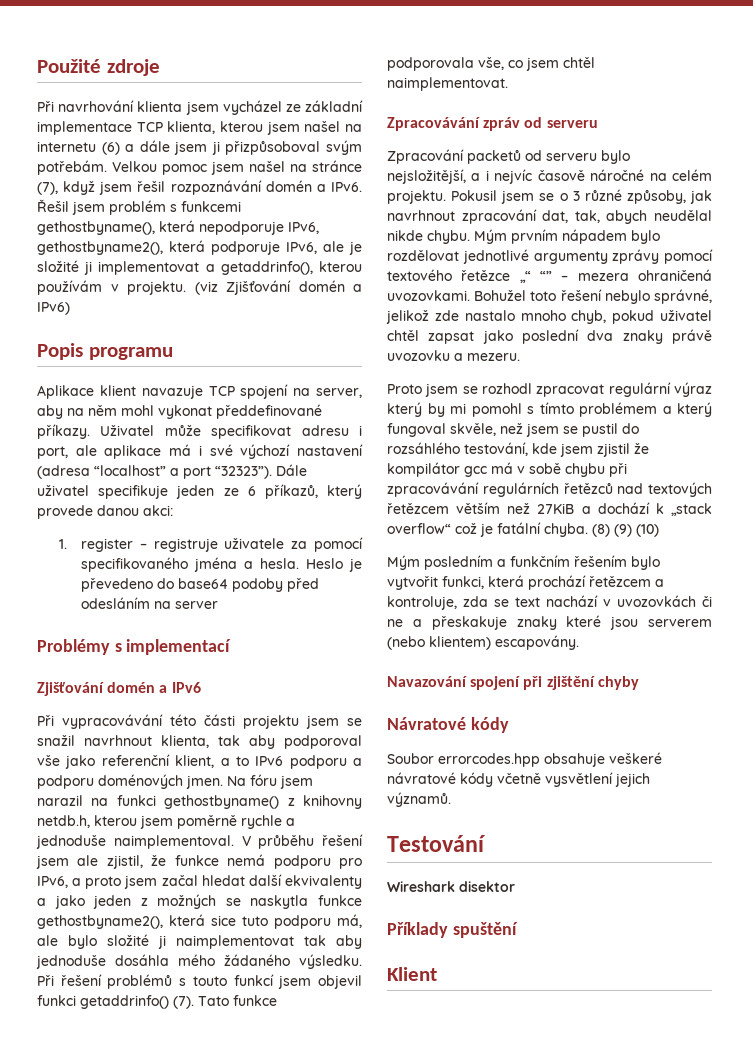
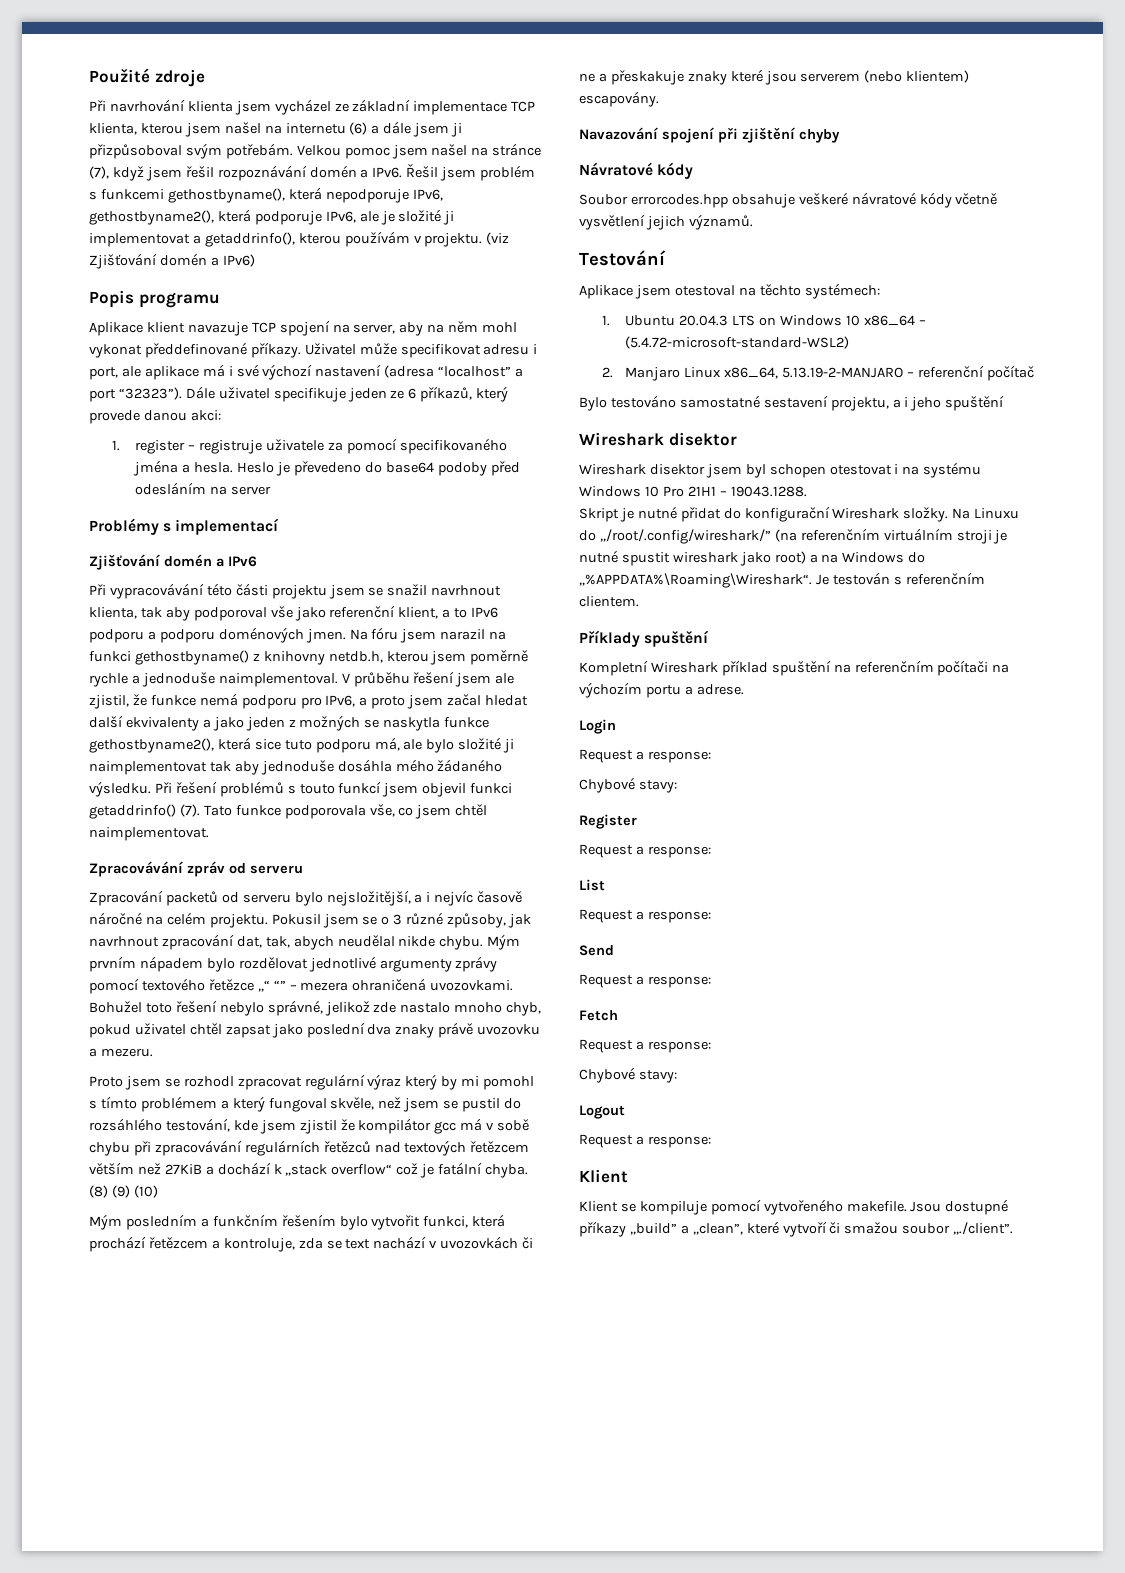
+ Aplikace jsem otestoval na těchto systémech:
+ 1. Ubuntu 20.04.3 LTS on Windows 10 x86_64 – (5.4.72-microsoft-standard-WSL2)
+ 2. Manjaro Linux x86_64, 5.13.19-2-MANJARO – referenční počítač
+ Bylo testováno samostatné sestavení projektu, a i jeho spuštění
  Wireshark disektor
+ Wireshark disektor jsem byl schopen otestovat i na systému Windows 10 Pro 21H1 – 19043.1288.
+ Skript je nutné přidat do konfigurační Wireshark složky. Na Linuxu do „/root/.config/wireshark/” (na referenčním virtuálním stroji je nutné spustit wireshark jako root) a na Windows do „%APPDATA%\Roaming\Wireshark“. Je testován s referenčním clientem.
  Příklady spuštění
+ Kompletní Wireshark příklad spuštění na referenčním počítači na výchozím portu a adrese.
+ Login
+ Request a response:
+ Chybové stavy:
+ Register
+ Request a response:
+ List
+ Request a response:
+ Send
+ Request a response:
+ Fetch
+ Request a response:
+ Chybové stavy:
+ Logout
+ Request a response:
  Klient
+ Klient se kompiluje pomocí vytvořeného makefile. Jsou dostupné příkazy „build” a „clean”, které vytvoří či smažou soubor „./client”.

